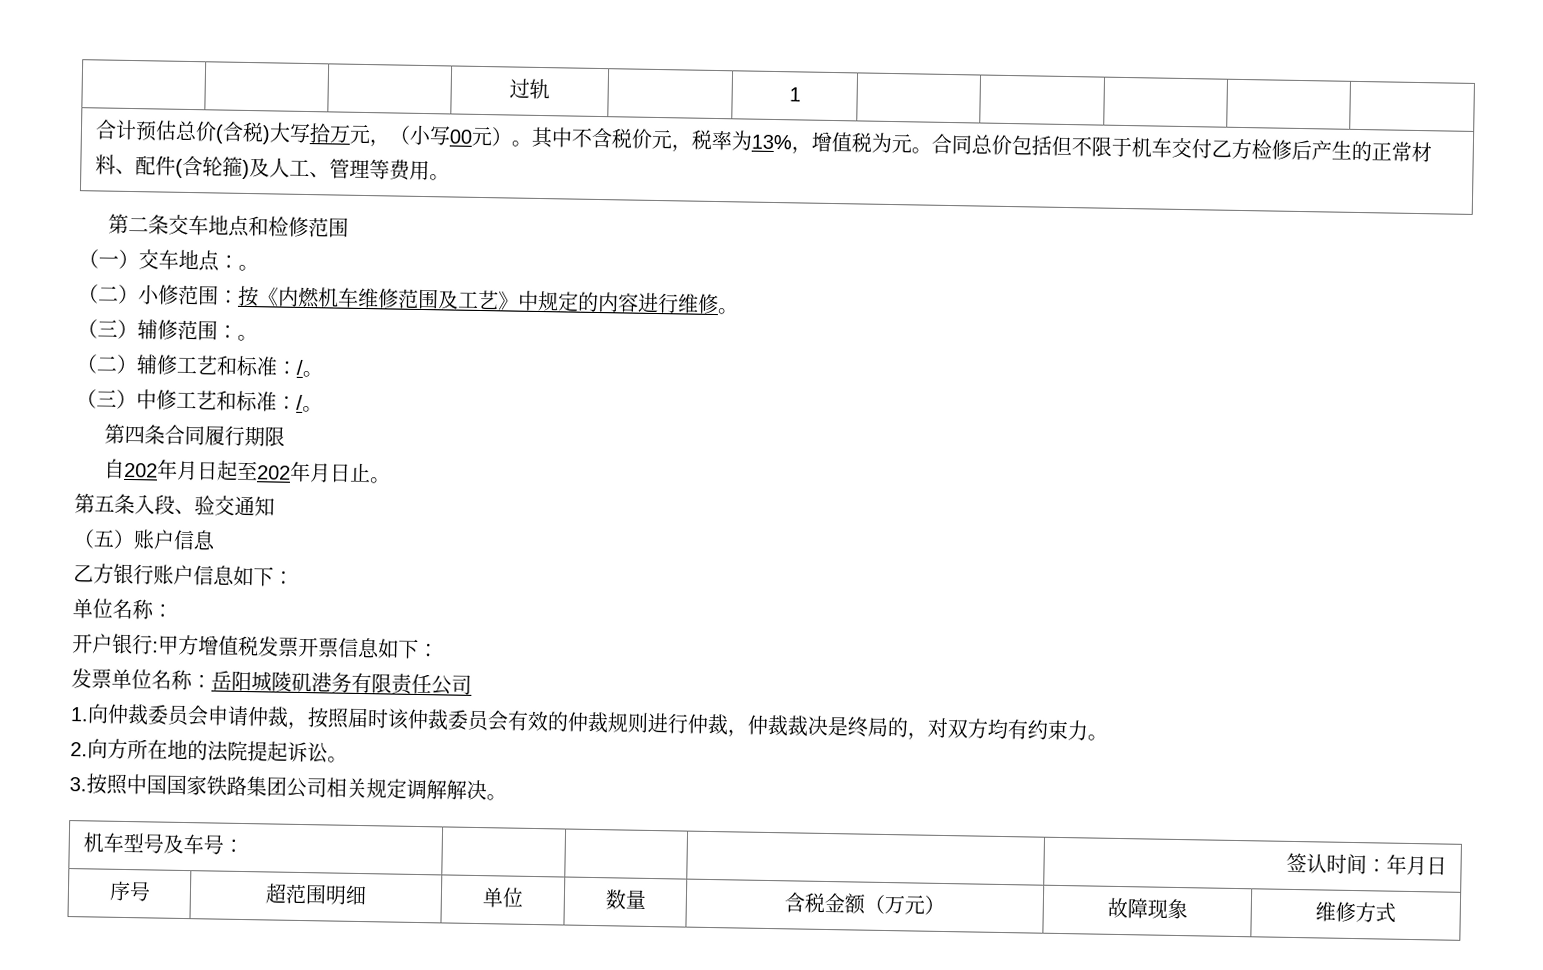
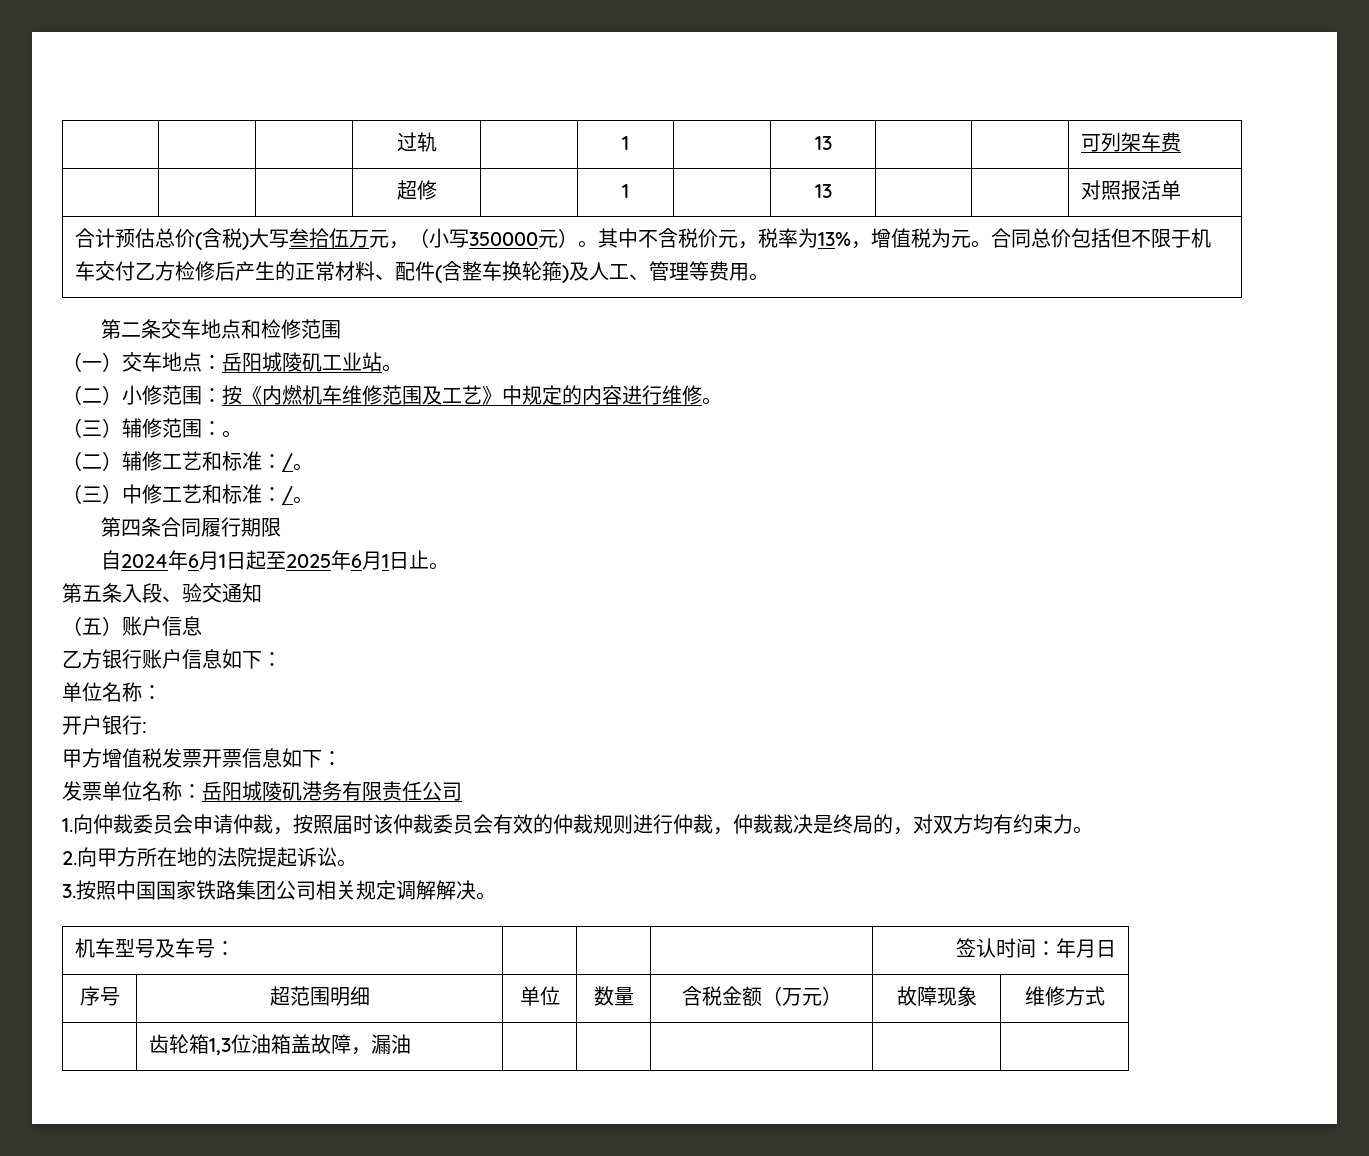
- | | | 过轨 | | 1 | | | | |
+ | | | 过轨 | | 1 | | 13 | | | 可列架车费
+ | | | 超修 | | 1 | | 13 | | | 对照报活单
- 合计预估总价(含税)大写拾万元，（小写00元）。
+ 合计预估总价(含税)大写叁拾伍万元，（小写350000元）。
- 合同总价包括但不限于机车交付乙方检修后产生的正常材料、配件(含轮箍)及人工、管理等费用。
+ 合同总价包括但不限于机车交付乙方检修后产生的正常材料、配件(含整车换轮箍)及人工、管理等费用。
- （一）交车地点：。
+ （一）交车地点：岳阳城陵矶工业站。
- 自202年月日起至202年月日止。
+ 自2024年6月1日起至2025年6月1日止。
- 开户银行:甲方增值税发票开票信息如下：
+ 开户银行:
+ 甲方增值税发票开票信息如下：
- 2.向方所在地的法院提起诉讼。
+ 2.向甲方所在地的法院提起诉讼。
+ | 齿轮箱1,3位油箱盖故障，漏油 | | | | |

